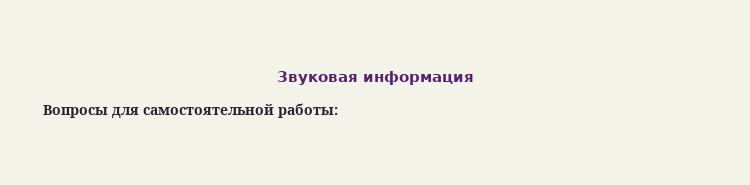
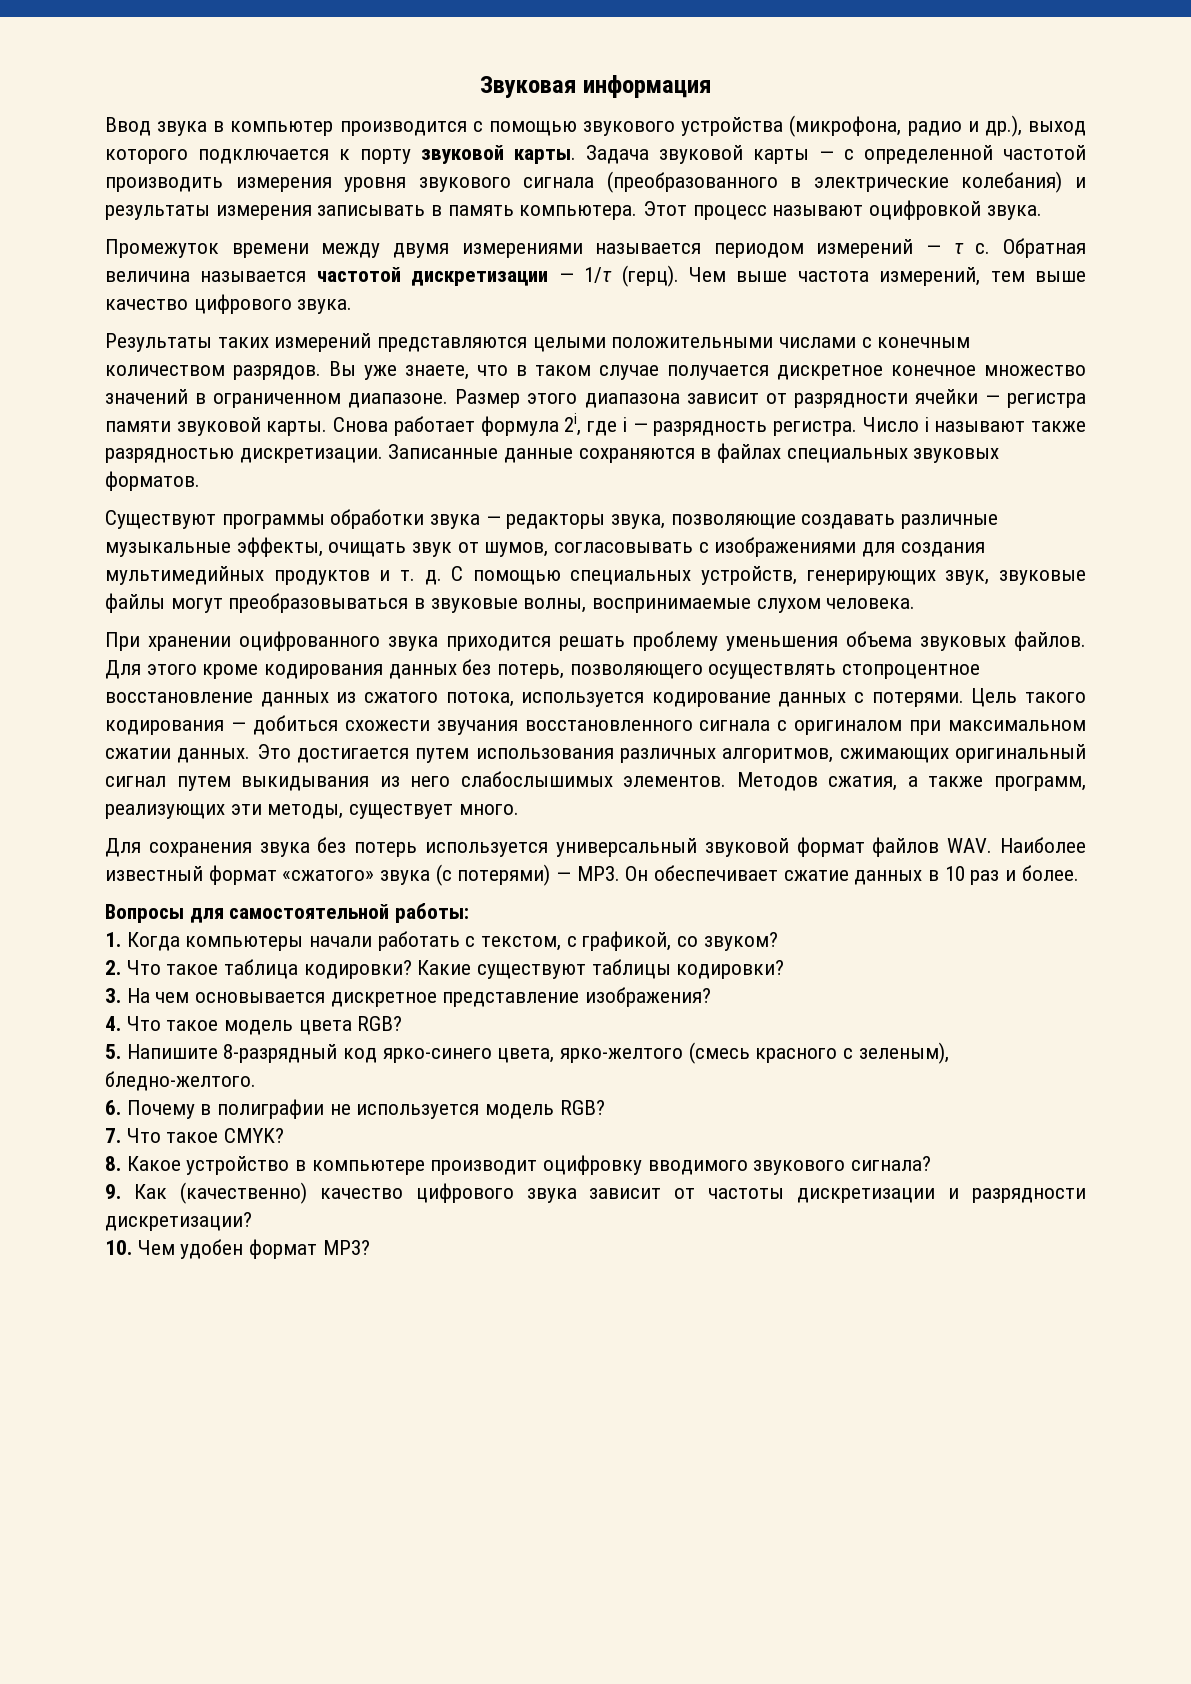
+ Ввод звука в компьютер производится с помощью звукового устройства (микрофона, радио и др.), выход которого подключается к порту звуковой карты. Задача звуковой карты — с определенной частотой производить измерения уровня звукового сигнала (преобразованного в электрические колебания) и результаты измерения записывать в память компьютера. Этот процесс называют оцифровкой звука.
+ Промежуток времени между двумя измерениями называется периодом измерений — τ с. Обратная величина называется частотой дискретизации — 1/τ (герц). Чем выше частота измерений, тем выше качество цифрового звука.
+ Результаты таких измерений представляются целыми положительными числами с конечным количеством разрядов. Вы уже знаете, что в таком случае получается дискретное конечное множество значений в ограниченном диапазоне. Размер этого диапазона зависит от разрядности ячейки — регистра памяти звуковой карты. Снова работает формула 2i, где i — разрядность регистра. Число i называют также разрядностью дискретизации. Записанные данные сохраняются в файлах специальных звуковых форматов.
+ Существуют программы обработки звука — редакторы звука, позволяющие создавать различные музыкальные эффекты, очищать звук от шумов, согласовывать с изображениями для создания мультимедийных продуктов и т. д. С помощью специальных устройств, генерирующих звук, звуковые файлы могут преобразовываться в звуковые волны, воспринимаемые слухом человека.
+ При хранении оцифрованного звука приходится решать проблему уменьшения объема звуковых файлов. Для этого кроме кодирования данных без потерь, позволяющего осуществлять стопроцентное восстановление данных из сжатого потока, используется кодирование данных с потерями. Цель такого кодирования — добиться схожести звучания восстановленного сигнала с оригиналом при максимальном сжатии данных. Это достигается путем использования различных алгоритмов, сжимающих оригинальный сигнал путем выкидывания из него слабослышимых элементов. Методов сжатия, а также программ, реализующих эти методы, существует много.
+ Для сохранения звука без потерь используется универсальный звуковой формат файлов WAV. Наиболее известный формат «сжатого» звука (с потерями) — MP3. Он обеспечивает сжатие данных в 10 раз и более.
  Вопросы для самостоятельной работы:
+ 1. Когда компьютеры начали работать с текстом, с графикой, со звуком?
+ 2. Что такое таблица кодировки? Какие существуют таблицы кодировки?
+ 3. На чем основывается дискретное представление изображения?
+ 4. Что такое модель цвета RGB?
+ 5. Напишите 8-разрядный код ярко-синего цвета, ярко-желтого (смесь красного с зеленым), бледно-желтого.
+ 6. Почему в полиграфии не используется модель RGB?
+ 7. Что такое CMYK?
+ 8. Какое устройство в компьютере производит оцифровку вводимого звукового сигнала?
+ 9. Как (качественно) качество цифрового звука зависит от частоты дискретизации и разрядности дискретизации?
+ 10. Чем удобен формат MP3?

